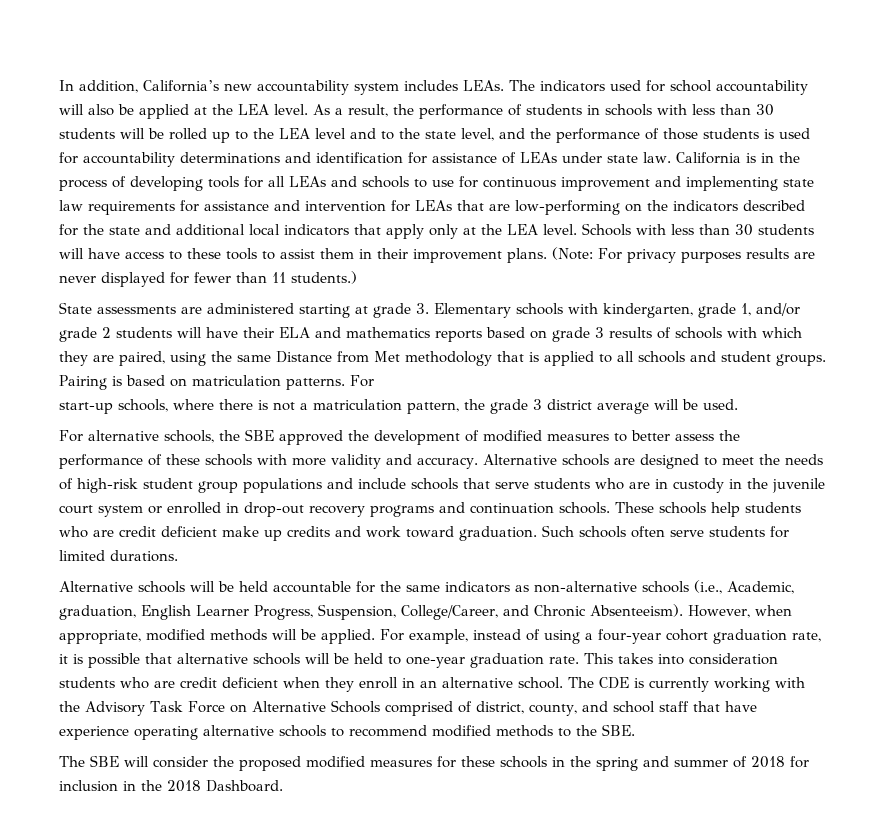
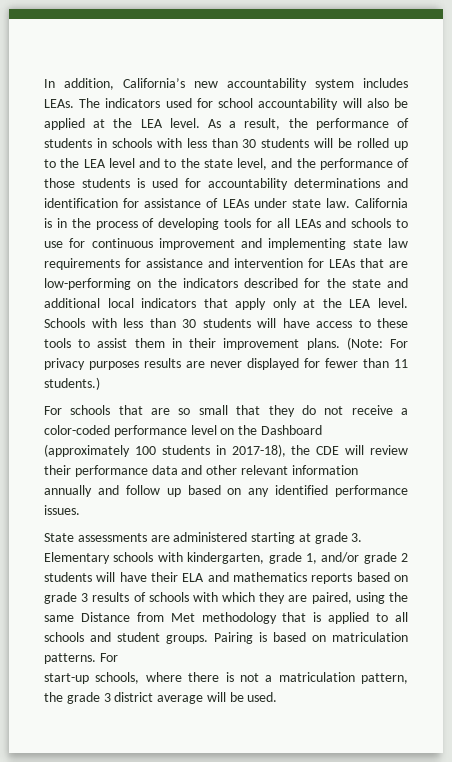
+ For schools that are so small that they do not receive a color-coded performance level on the Dashboard (approximately 100 students in 2017-18), the CDE will review their performance data and other relevant information annually and follow up based on any identified performance issues.
- For alternative schools, the SBE approved the development of modified measures to better assess the performance of these schools with more validity and accuracy. Alternative schools are designed to meet the needs of high-risk student group populations and include schools that serve students who are in custody in the juvenile court system or enrolled in drop-out recovery programs and continuation schools. These schools help students who are credit deficient make up credits and work toward graduation. Such schools often serve students for limited durations.
- Alternative schools will be held accountable for the same indicators as non-alternative schools (i.e., Academic, graduation, English Learner Progress, Suspension, College/Career, and Chronic Absenteeism). However, when appropriate, modified methods will be applied. For example, instead of using a four-year cohort graduation rate, it is possible that alternative schools will be held to one-year graduation rate. This takes into consideration students who are credit deficient when they enroll in an alternative school. The CDE is currently working with the Advisory Task Force on Alternative Schools comprised of district, county, and school staff that have experience operating alternative schools to recommend modified methods to the SBE.
- The SBE will consider the proposed modified measures for these schools in the spring and summer of 2018 for inclusion in the 2018 Dashboard.

